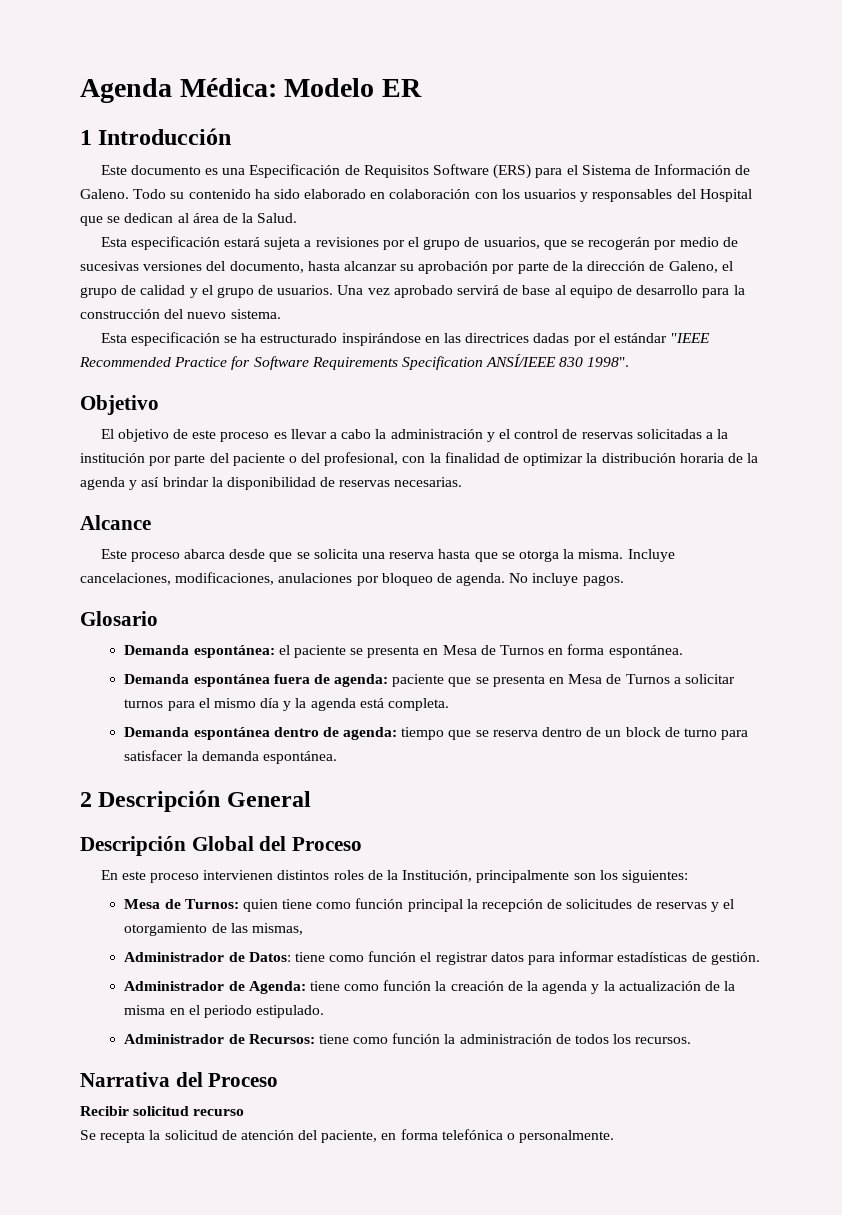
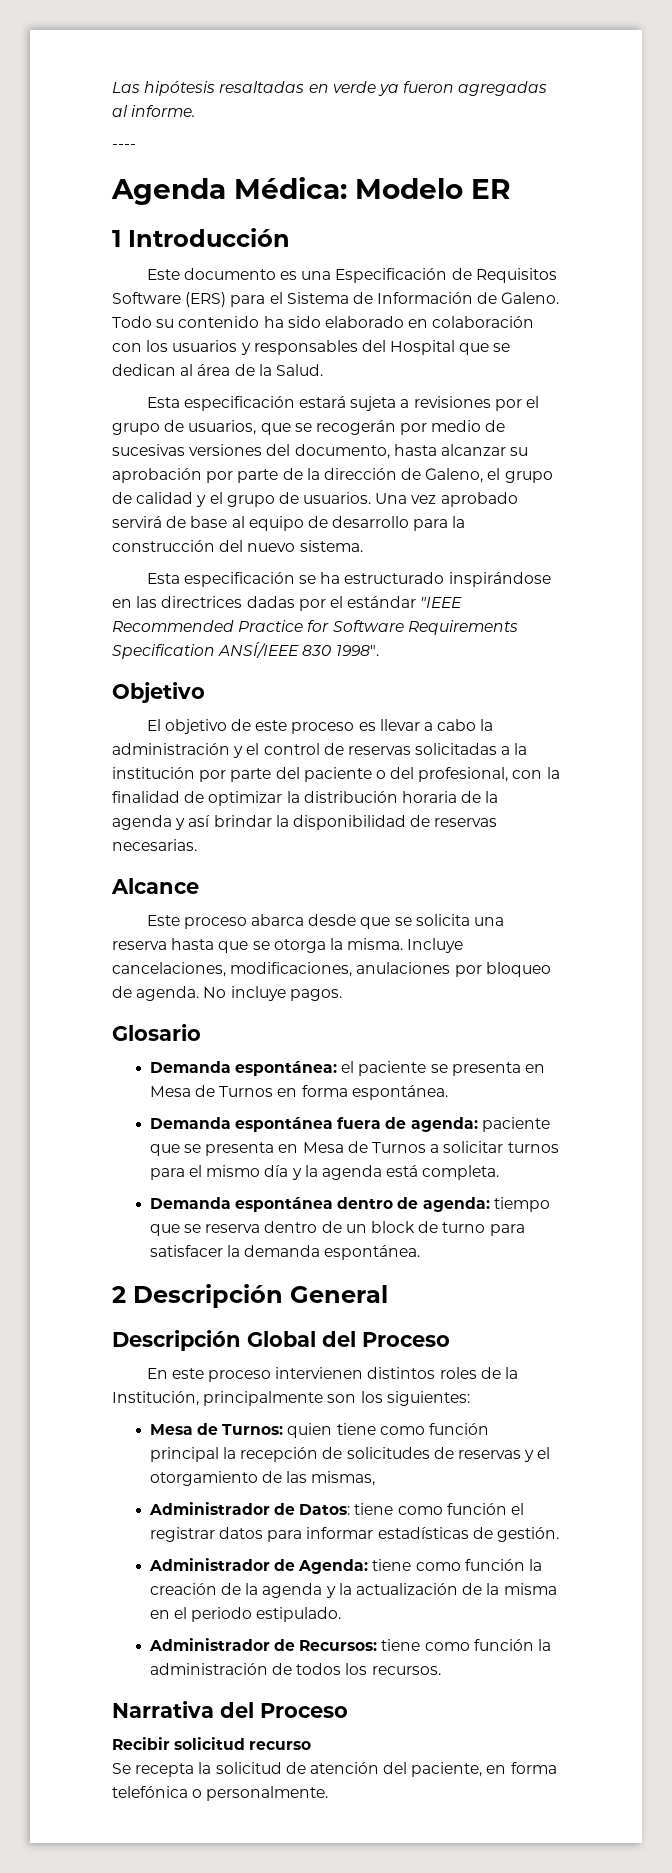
+ Las hipótesis resaltadas en verde ya fueron agregadas al informe.
+ ----

